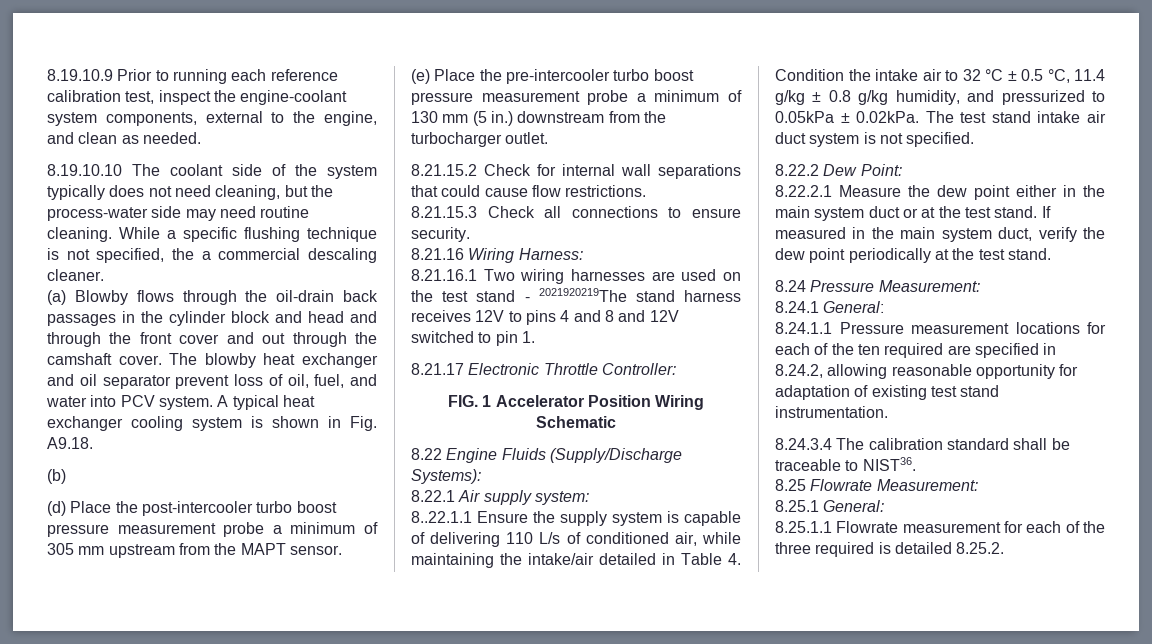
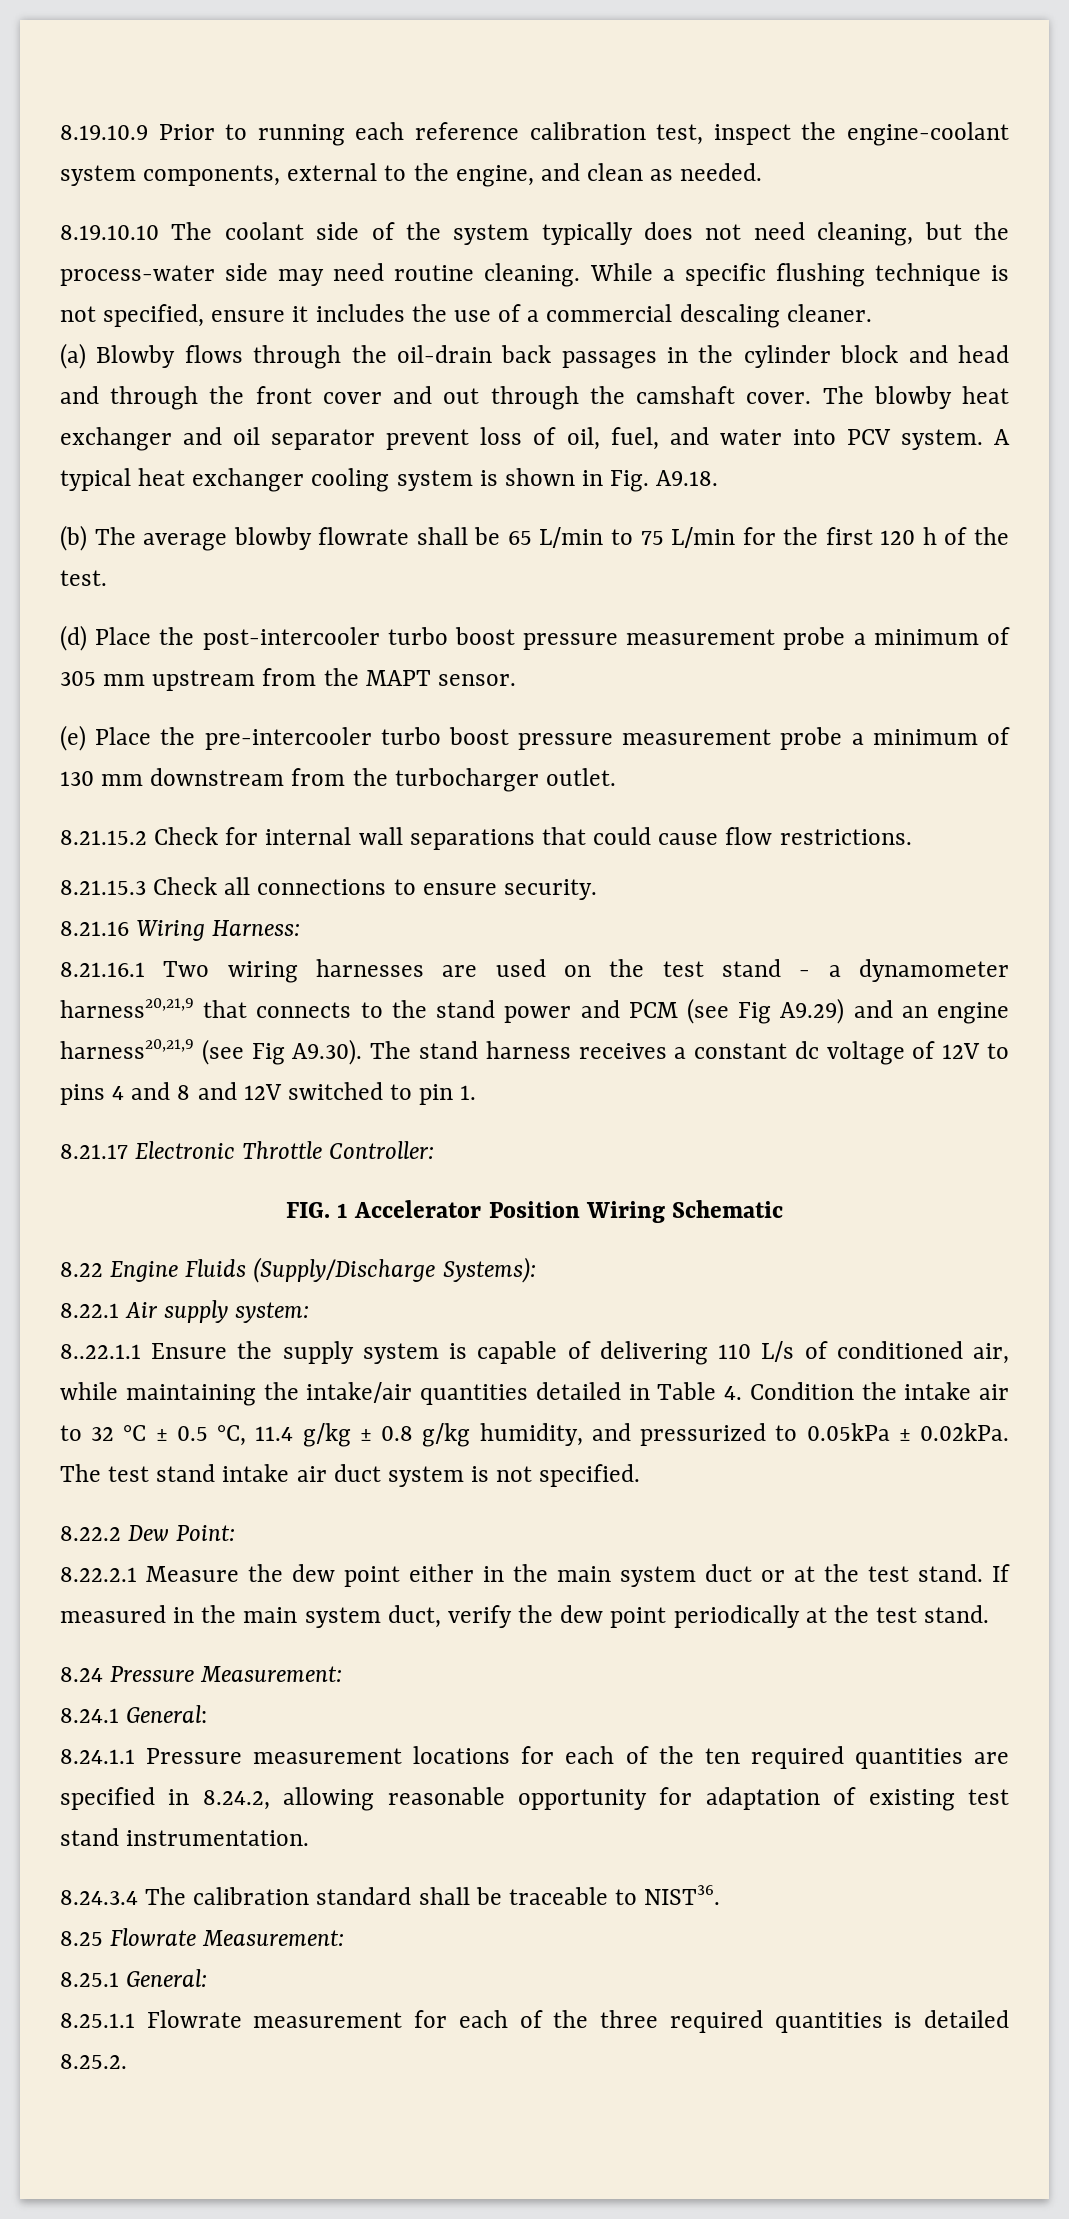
- While a specific flushing technique is not specified, the a commercial descaling cleaner.
+ While a specific flushing technique is not specified, ensure it includes the use of a commercial descaling cleaner.
- (b)
+ (b) The average blowby flowrate shall be 65 L/min to 75 L/min for the first 120 h of the test.
- (e) Place the pre-intercooler turbo boost pressure measurement probe a minimum of 130 mm (5 in.) downstream from the turbocharger outlet.
+ (e) Place the pre-intercooler turbo boost pressure measurement probe a minimum of 130 mm downstream from the turbocharger outlet.
- 8.21.16.1 Two wiring harnesses are used on the test stand - 2021920219The stand harness receives 12V to pins 4 and 8 and 12V switched to pin 1.
+ 8.21.16.1 Two wiring harnesses are used on the test stand - a dynamometer harness20,21,9 that connects to the stand power and PCM (see Fig A9.29) and an engine harness20,21,9 (see Fig A9.30). The stand harness receives a constant dc voltage of 12V to pins 4 and 8 and 12V switched to pin 1.
- 8..22.1.1 Ensure the supply system is capable of delivering 110 L/s of conditioned air, while maintaining the intake/air detailed in Table 4. Condition the intake air to 32 °C ± 0.5 °C, 11.4 g/kg ± 0.8 g/kg humidity, and pressurized to 0.05kPa ± 0.02kPa. The test stand intake air duct system is not specified.
+ 8..22.1.1 Ensure the supply system is capable of delivering 110 L/s of conditioned air, while maintaining the intake/air quantities detailed in Table 4. Condition the intake air to 32 °C ± 0.5 °C, 11.4 g/kg ± 0.8 g/kg humidity, and pressurized to 0.05kPa ± 0.02kPa. The test stand intake air duct system is not specified.
- 8.24.1.1 Pressure measurement locations for each of the ten required are specified in 8.24.2, allowing reasonable opportunity for adaptation of existing test stand instrumentation.
+ 8.24.1.1 Pressure measurement locations for each of the ten required quantities are specified in 8.24.2, allowing reasonable opportunity for adaptation of existing test stand instrumentation.
- 8.25.1.1 Flowrate measurement for each of the three required is detailed 8.25.2.
+ 8.25.1.1 Flowrate measurement for each of the three required quantities is detailed 8.25.2.

